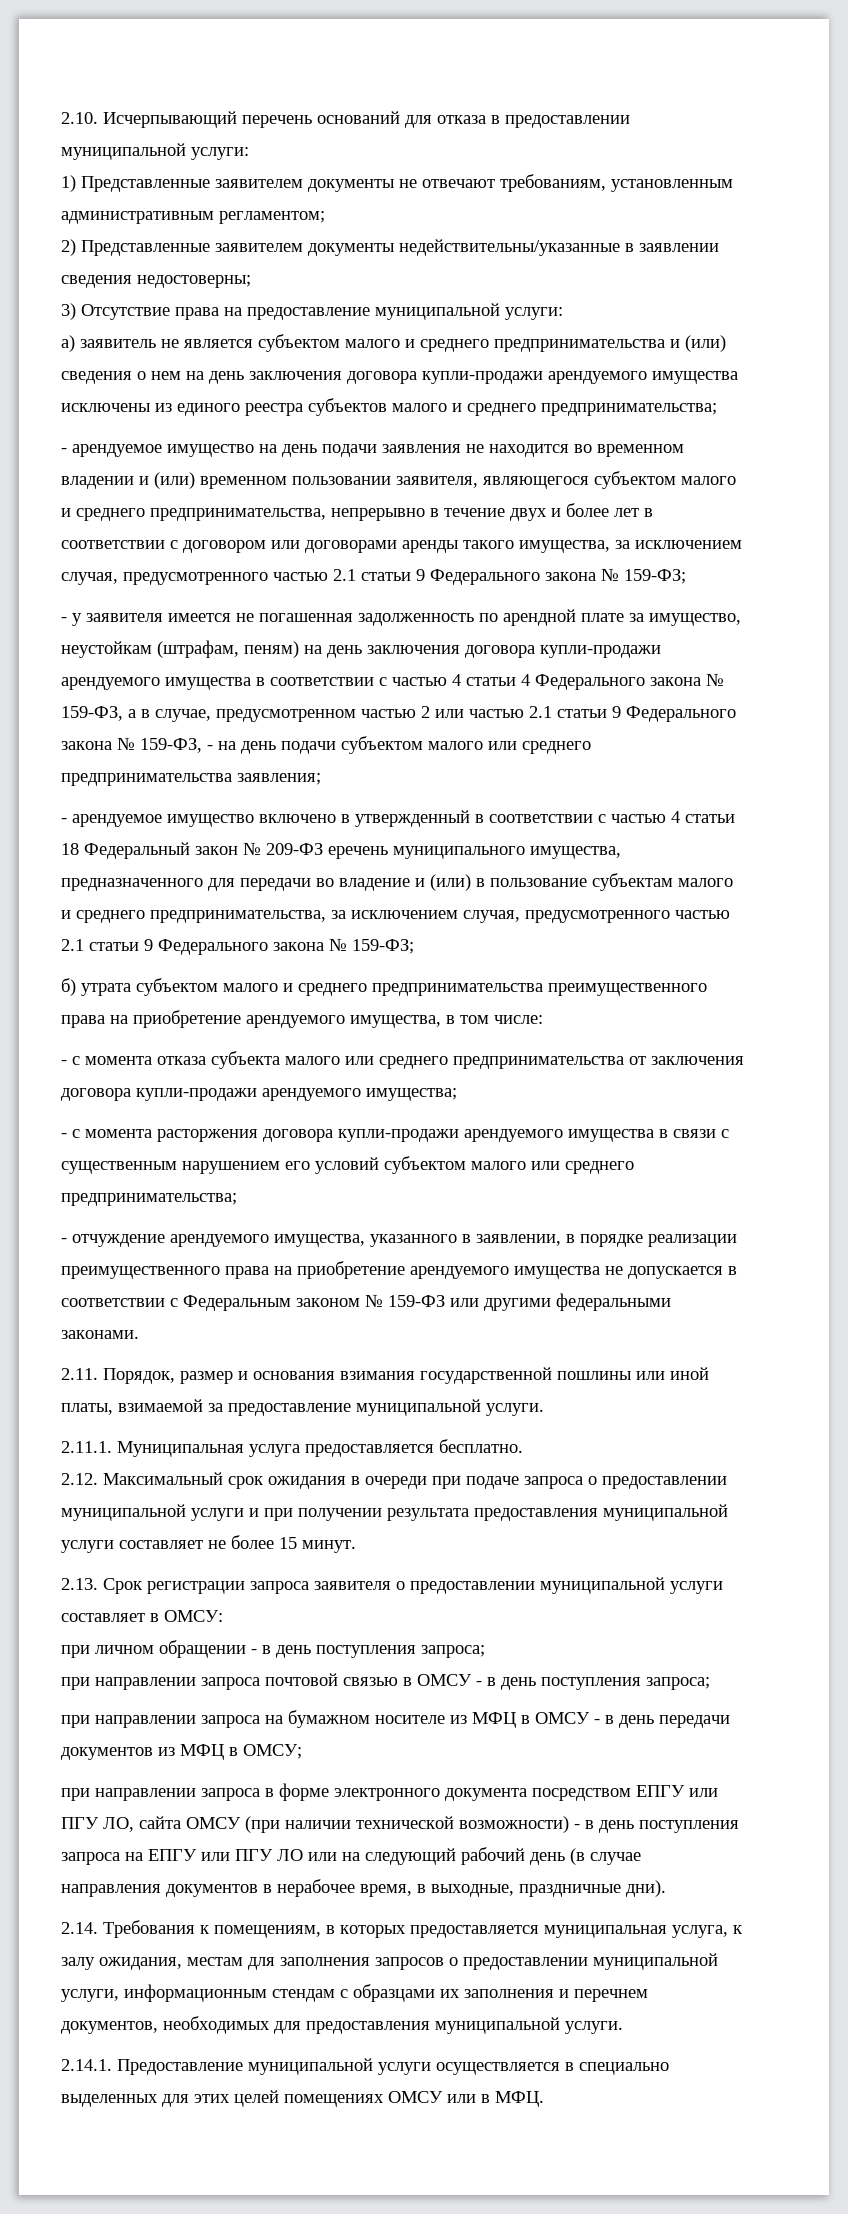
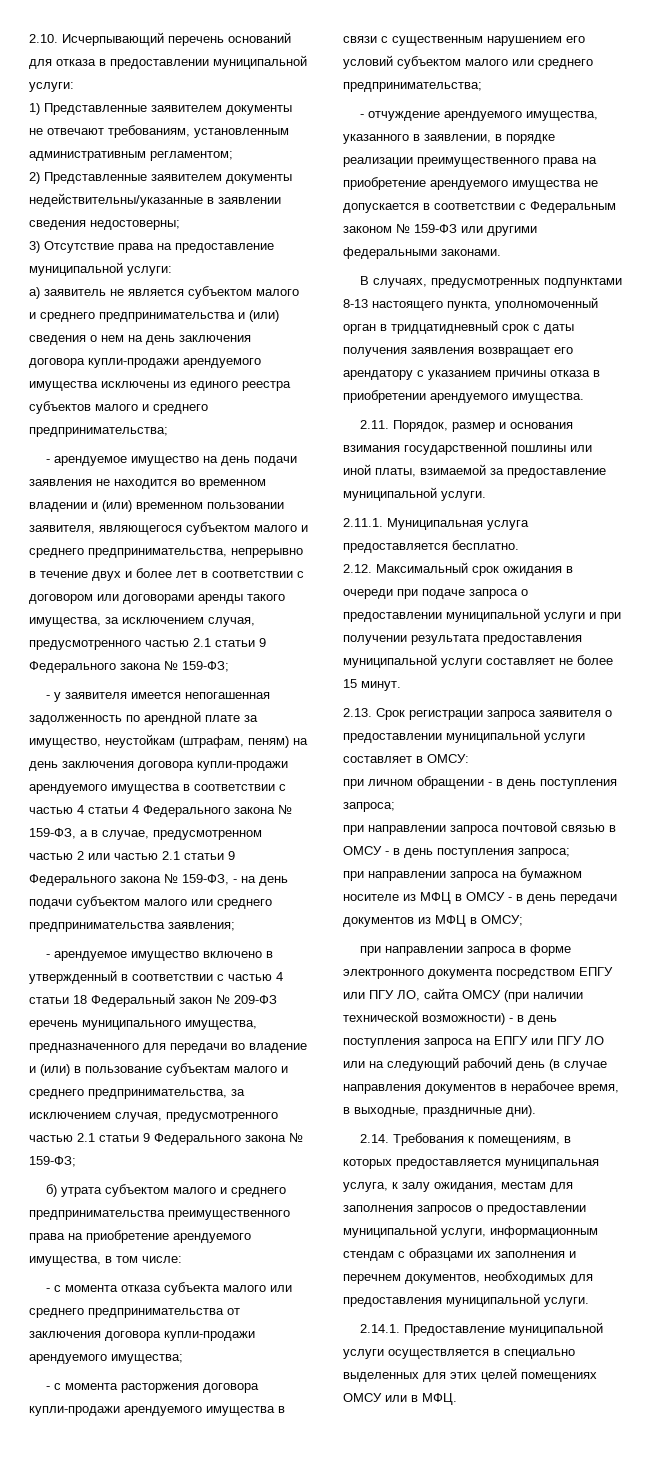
- - у заявителя имеется не погашенная задолженность по арендной плате за имущество, неустойкам (штрафам, пеням) на день заключения договора купли-продажи арендуемого имущества в соответствии с частью 4 статьи 4 Федерального закона № 159-ФЗ, а в случае, предусмотренном частью 2 или частью 2.1 статьи 9 Федерального закона № 159-ФЗ, - на день подачи субъектом малого или среднего предпринимательства заявления;
+ - у заявителя имеется непогашенная задолженность по арендной плате за имущество, неустойкам (штрафам, пеням) на день заключения договора купли-продажи арендуемого имущества в соответствии с частью 4 статьи 4 Федерального закона № 159-ФЗ, а в случае, предусмотренном частью 2 или частью 2.1 статьи 9 Федерального закона № 159-ФЗ, - на день подачи субъектом малого или среднего предпринимательства заявления;
+ В случаях, предусмотренных подпунктами 8-13 настоящего пункта, уполномоченный орган в тридцатидневный срок с даты получения заявления возвращает его арендатору с указанием причины отказа в приобретении арендуемого имущества.

